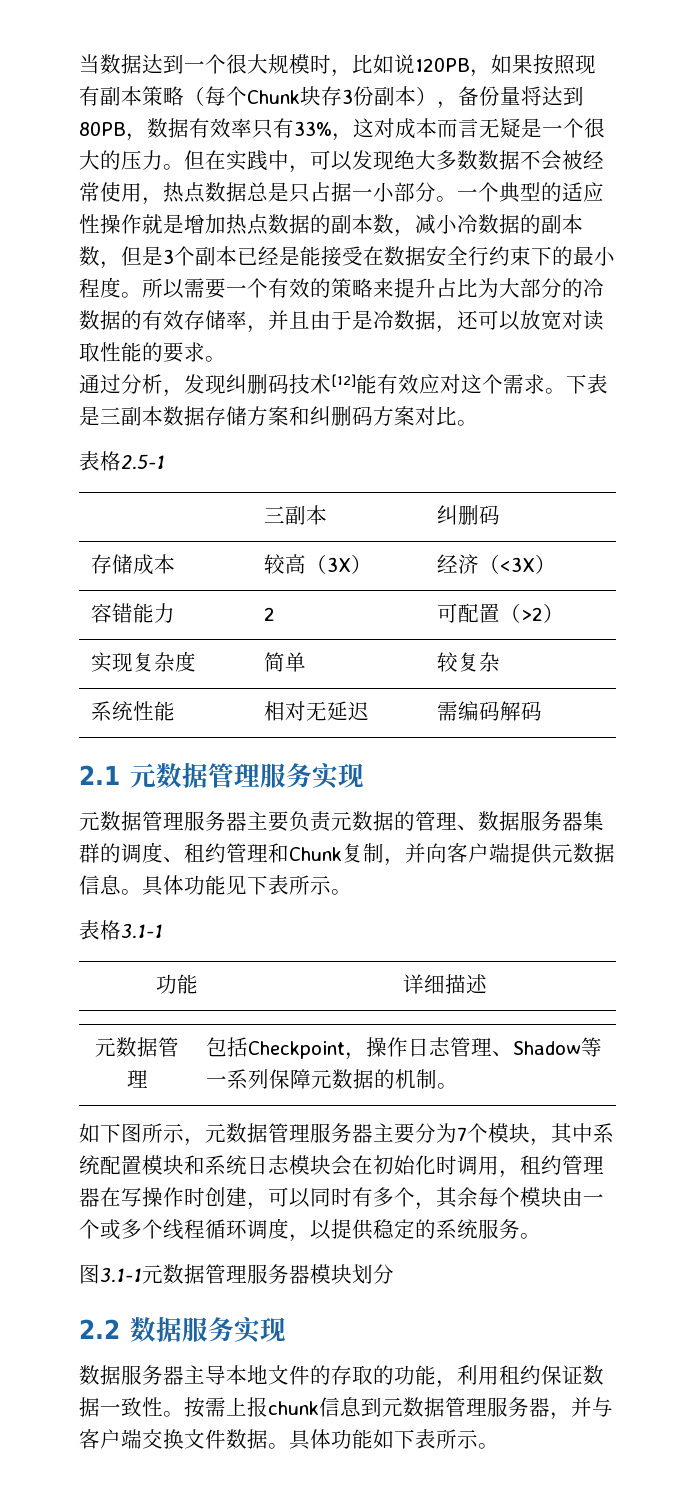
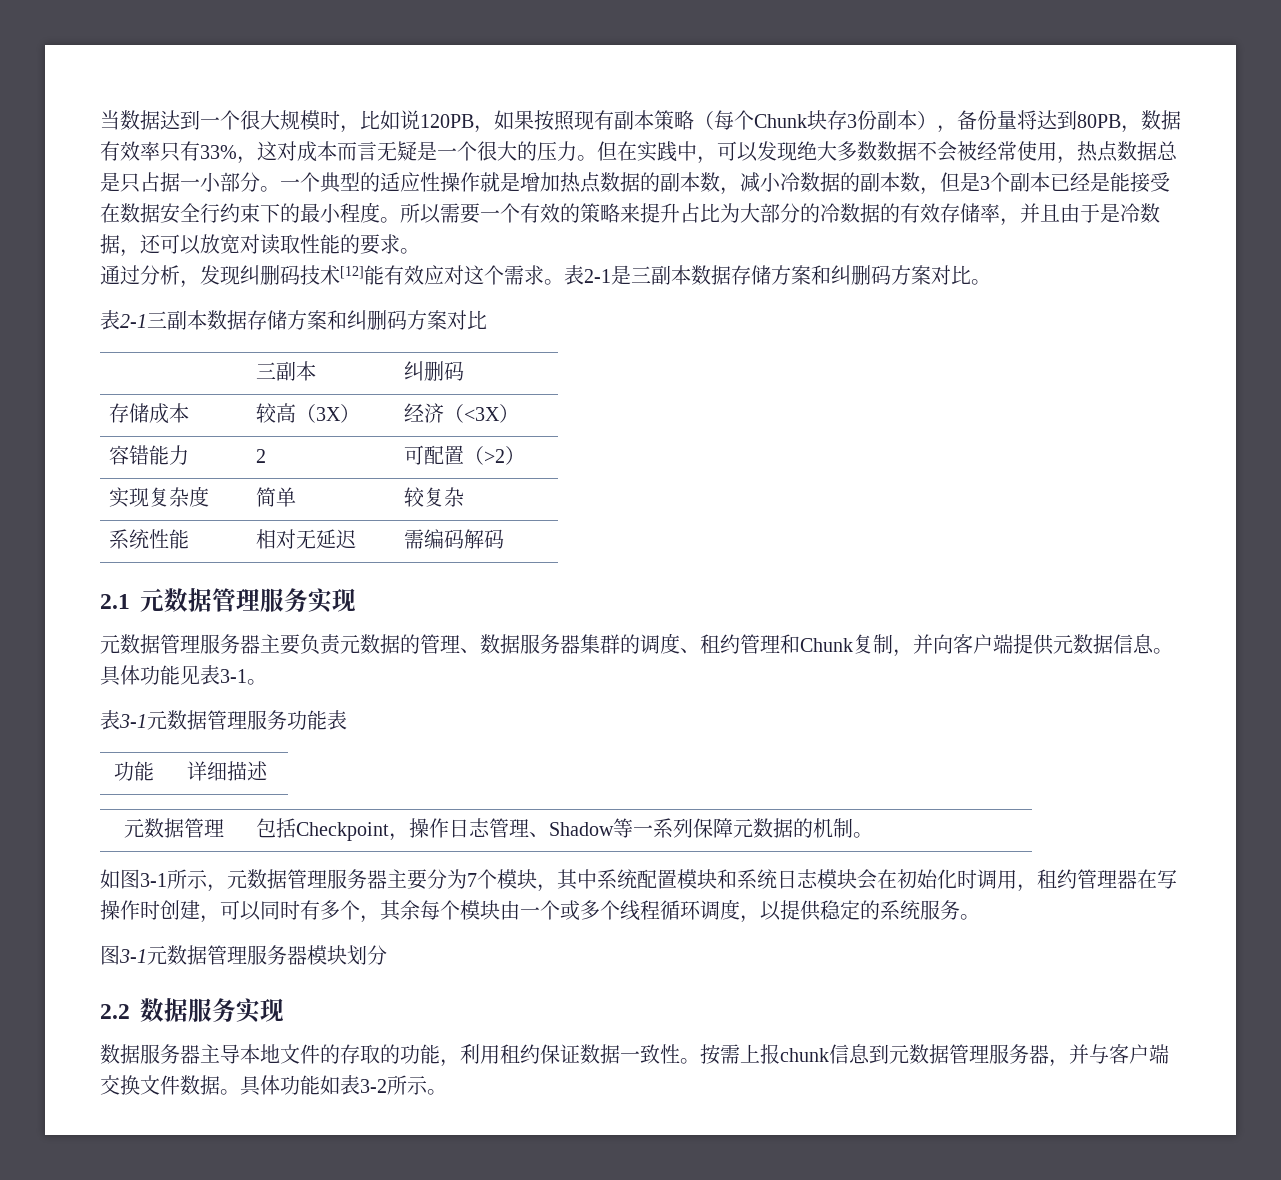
- 下表是三副本数据存储方案和纠删码方案对比。
+ 表2-1是三副本数据存储方案和纠删码方案对比。
- 表格2.5-1
+ 表2-1三副本数据存储方案和纠删码方案对比
- 具体功能见下表所示。
- 表格3.1-1
+ 具体功能见表3-1。
+ 表3-1元数据管理服务功能表
- 如下图所示，元数据管理服务器主要分为7个模块，其中系统配置模块和系统日志模块会在初始化时调用，租约管理器在写操作时创建，可以同时有多个，其余每个模块由一个或多个线程循环调度，以提供稳定的系统服务。
+ 如图3-1所示，元数据管理服务器主要分为7个模块，其中系统配置模块和系统日志模块会在初始化时调用，租约管理器在写操作时创建，可以同时有多个，其余每个模块由一个或多个线程循环调度，以提供稳定的系统服务。
- 图3.1-1元数据管理服务器模块划分
+ 图3-1元数据管理服务器模块划分
- 具体功能如下表所示。
+ 具体功能如表3-2所示。

